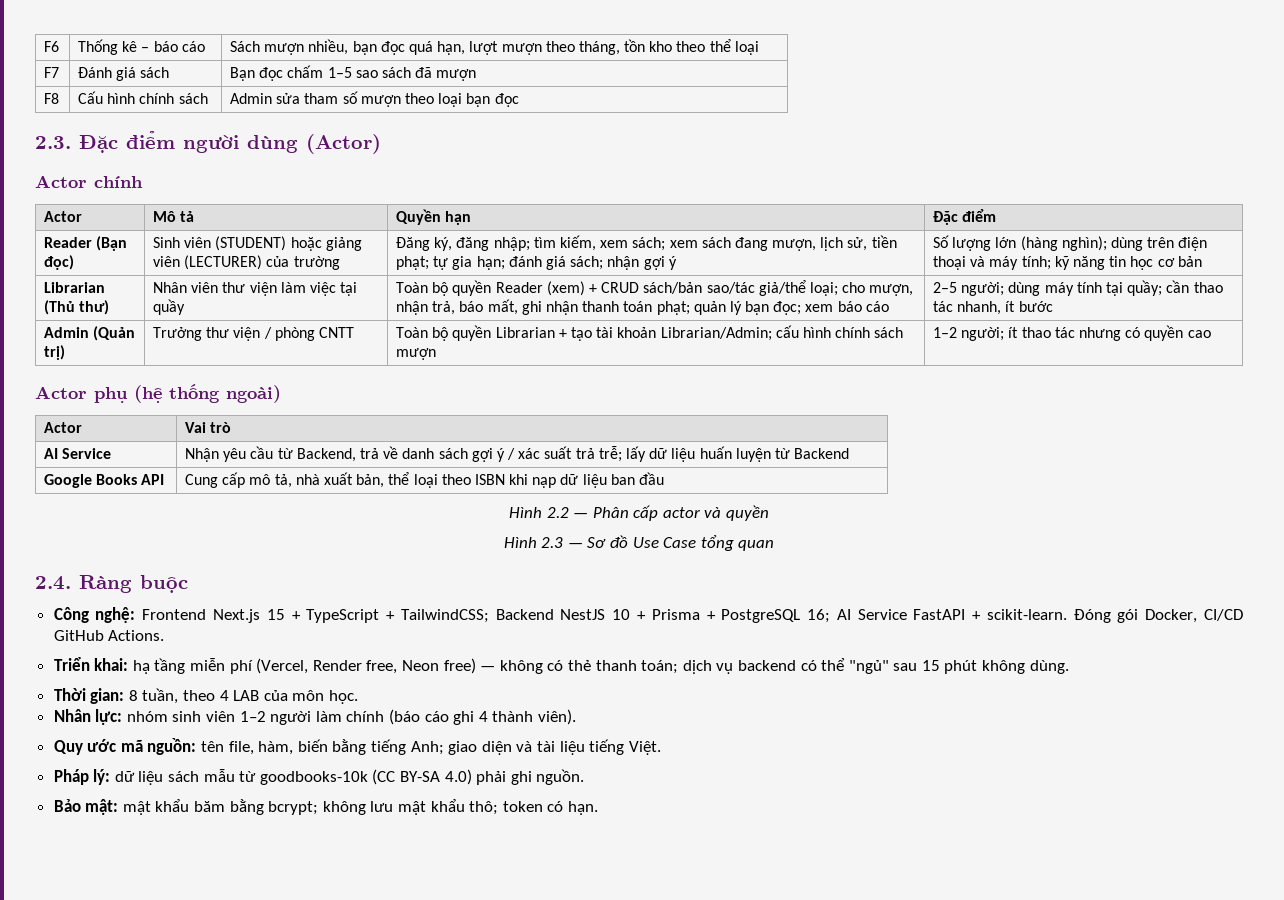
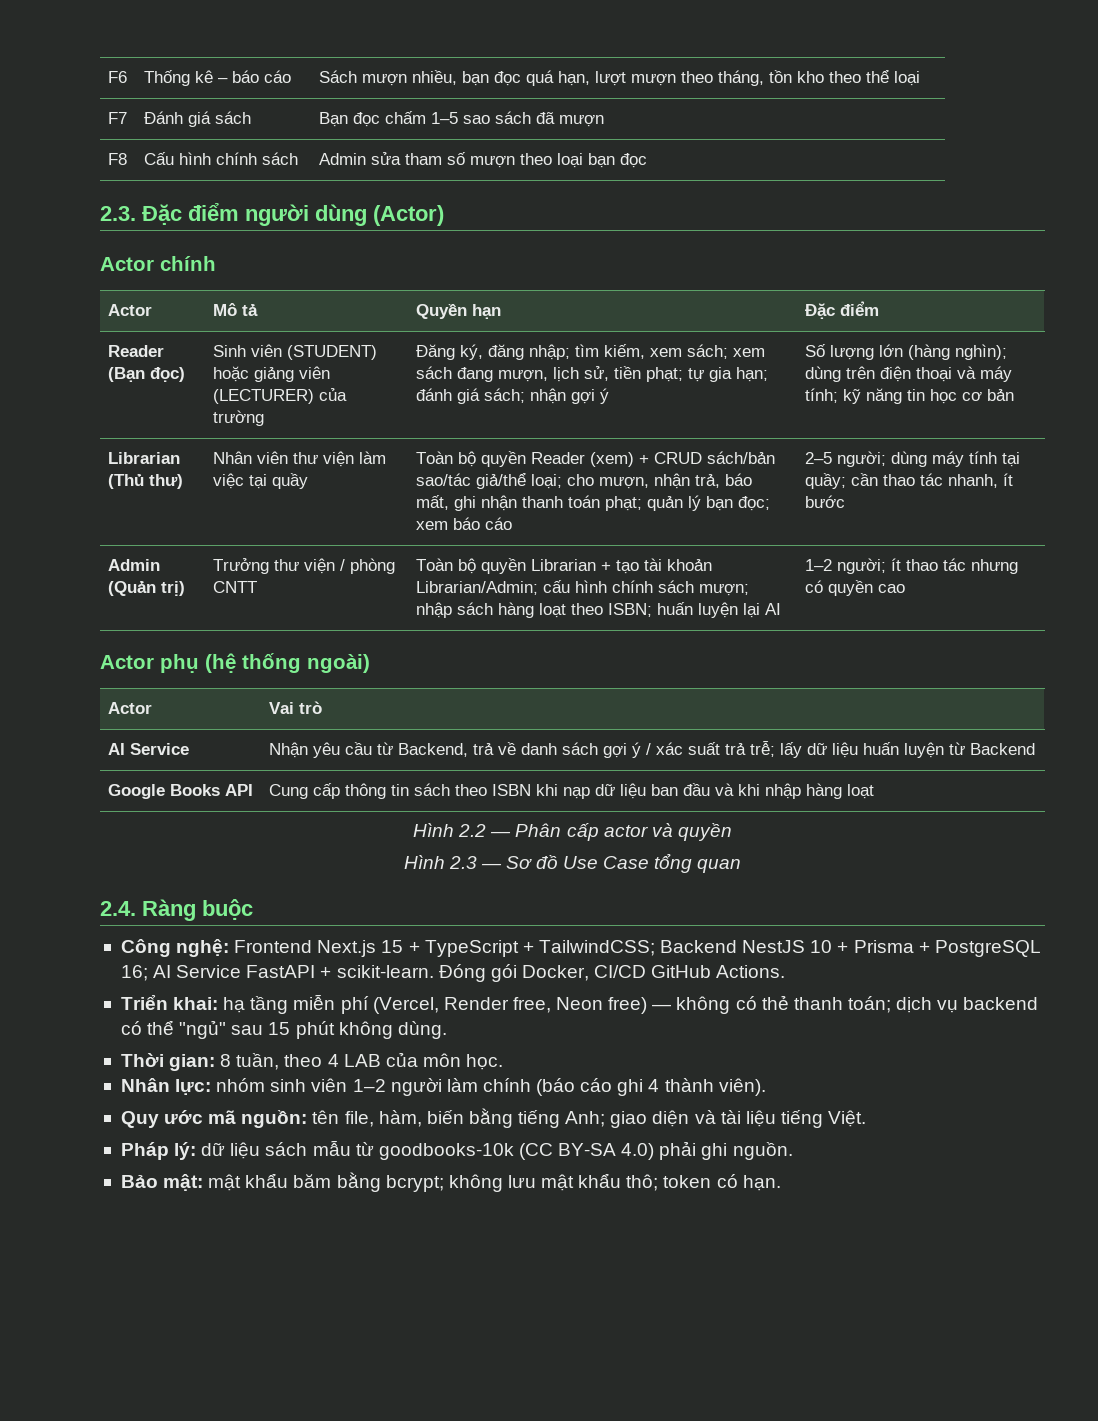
- Toàn bộ quyền Librarian + tạo tài khoản Librarian/Admin; cấu hình chính sách mượn
+ Toàn bộ quyền Librarian + tạo tài khoản Librarian/Admin; cấu hình chính sách mượn; nhập sách hàng loạt theo ISBN; huấn luyện lại AI
- Google Books API | Cung cấp mô tả, nhà xuất bản, thể loại theo ISBN khi nạp dữ liệu ban đầu
+ Google Books API | Cung cấp thông tin sách theo ISBN khi nạp dữ liệu ban đầu và khi nhập hàng loạt

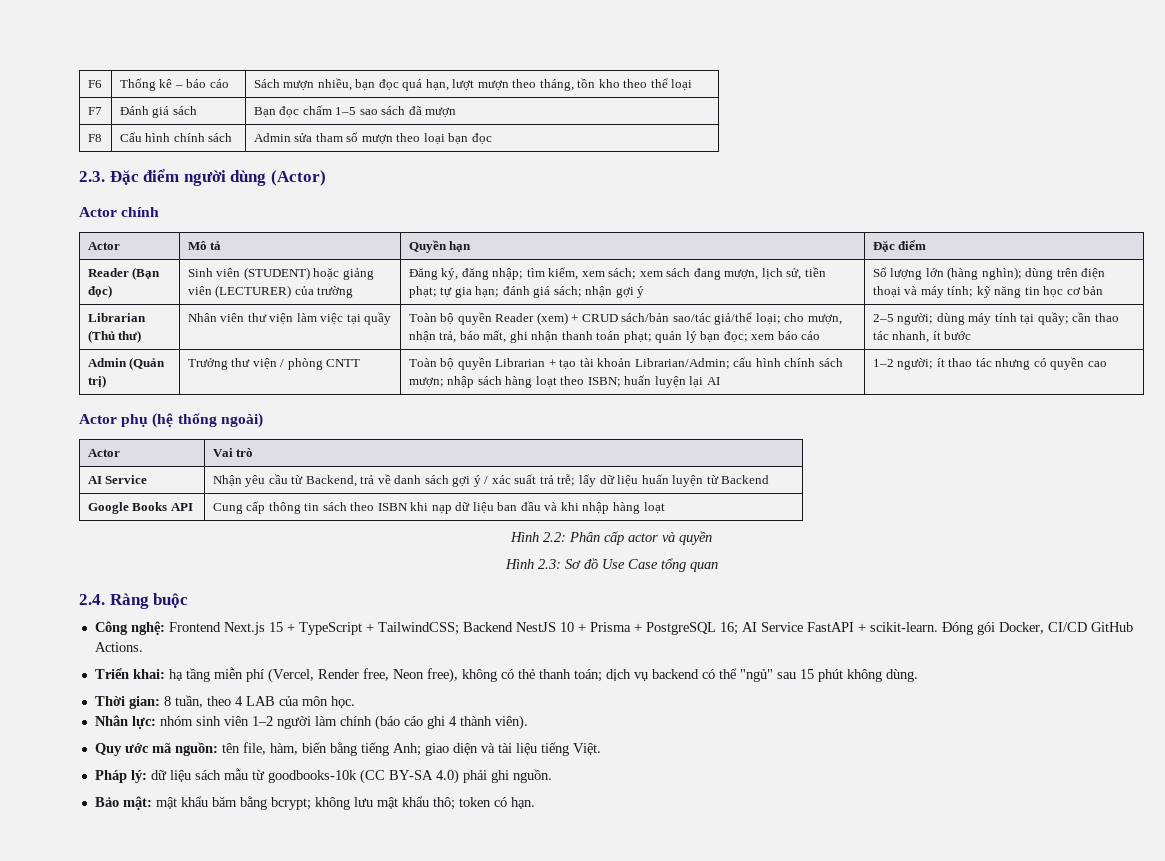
- Hình 2.2 — Phân cấp actor và quyền
+ Hình 2.2: Phân cấp actor và quyền
- Hình 2.3 — Sơ đồ Use Case tổng quan
+ Hình 2.3: Sơ đồ Use Case tổng quan
- Triển khai: hạ tầng miễn phí (Vercel, Render free, Neon free) — không có thẻ thanh toán; dịch vụ backend có thể "ngủ" sau 15 phút không dùng.
+ Triển khai: hạ tầng miễn phí (Vercel, Render free, Neon free), không có thẻ thanh toán; dịch vụ backend có thể "ngủ" sau 15 phút không dùng.

